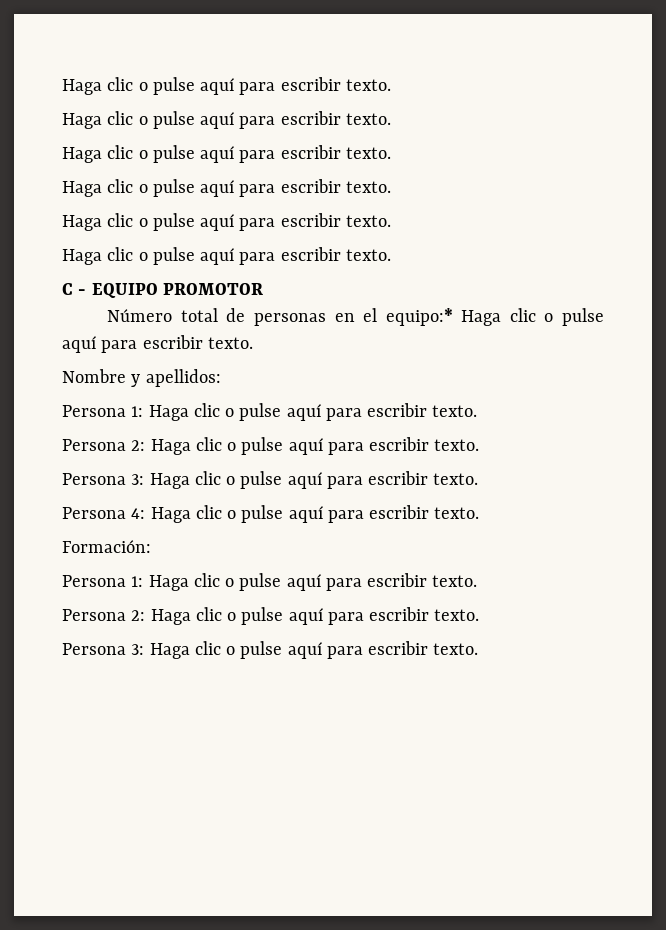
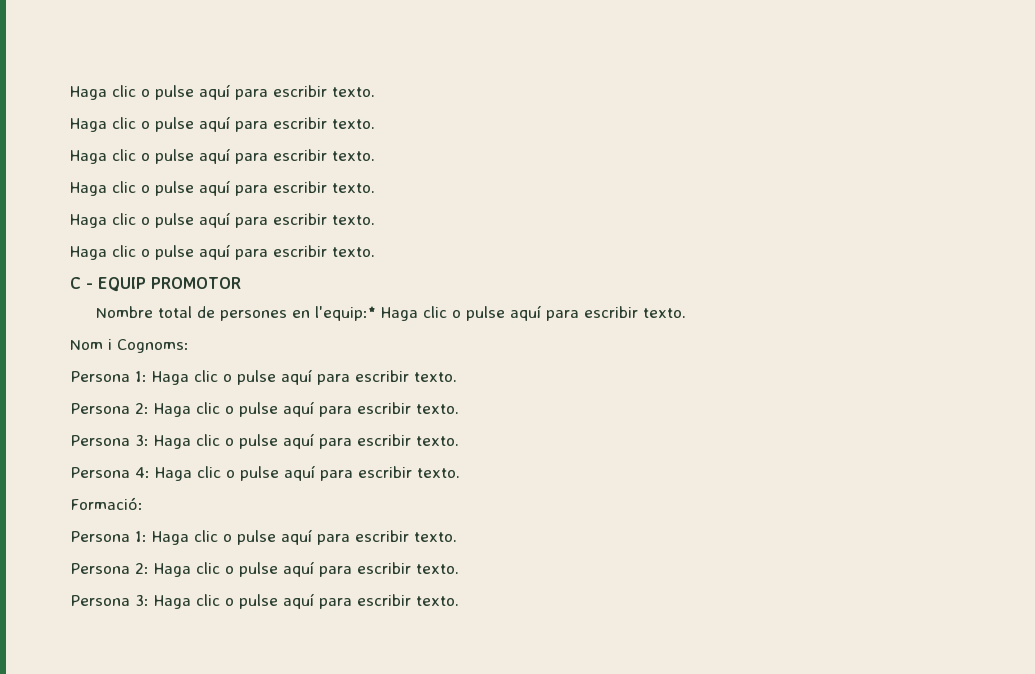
- C - EQUIPO PROMOTOR
+ C - EQUIP PROMOTOR
- Número total de personas en el equipo:* Haga clic o pulse aquí para escribir texto.
- Nombre y apellidos:
+ Nombre total de persones en l'equip:* Haga clic o pulse aquí para escribir texto.
+ Nom i Cognoms:
- Formación:
+ Formació:

